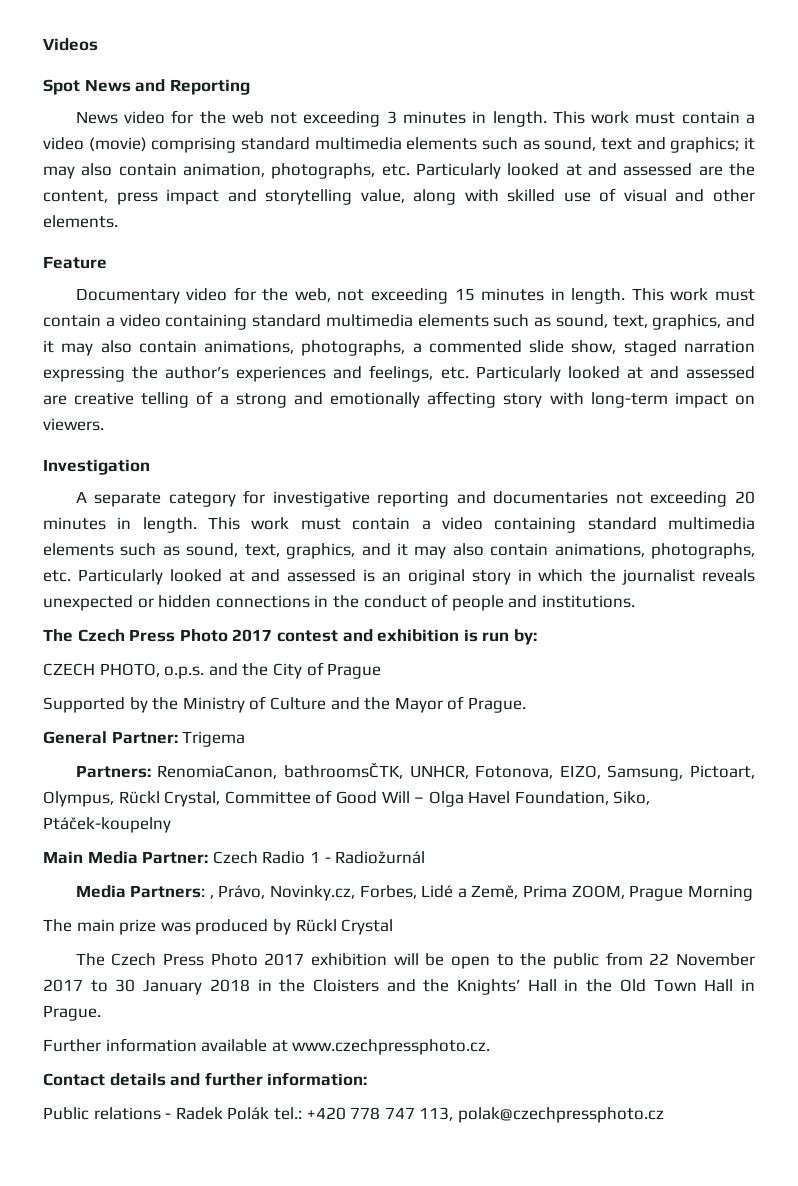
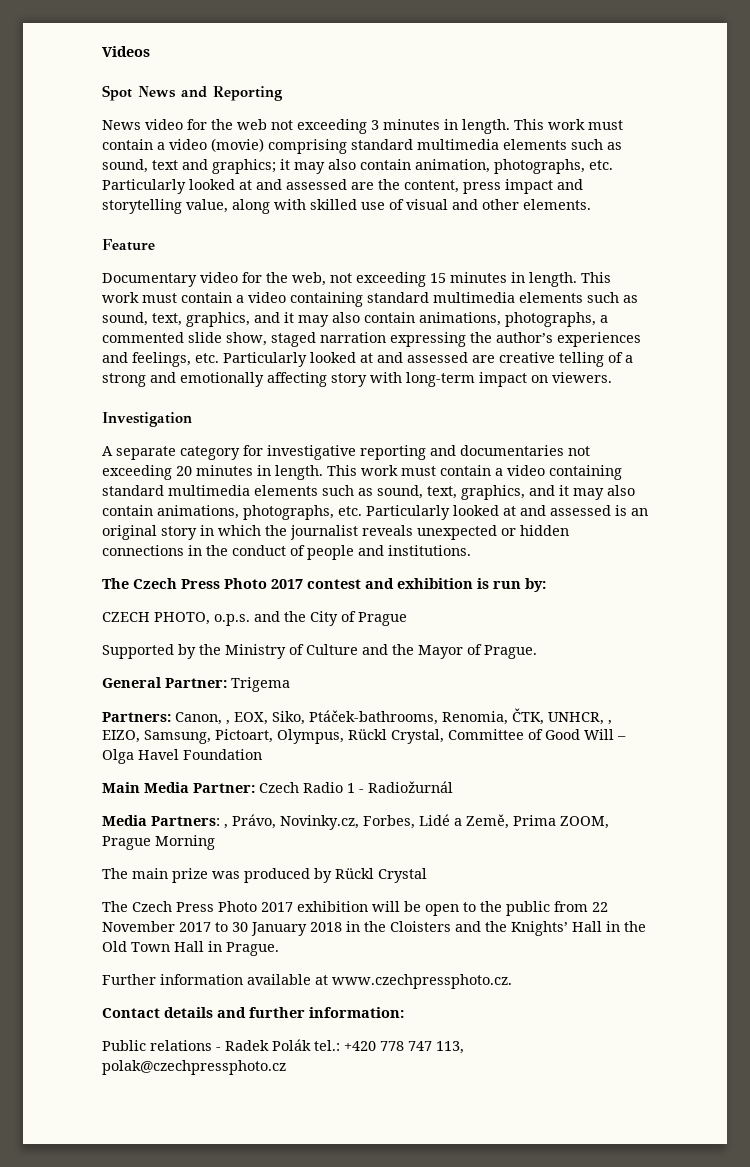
- Partners: RenomiaCanon, bathroomsČTK, UNHCR, Fotonova, EIZO, Samsung, Pictoart, Olympus, Rückl Crystal, Committee of Good Will – Olga Havel Foundation, Siko, Ptáček-koupelny
+ Partners: Canon, , EOX, Siko, Ptáček-bathrooms, Renomia, ČTK, UNHCR, , EIZO, Samsung, Pictoart, Olympus, Rückl Crystal, Committee of Good Will – Olga Havel Foundation

